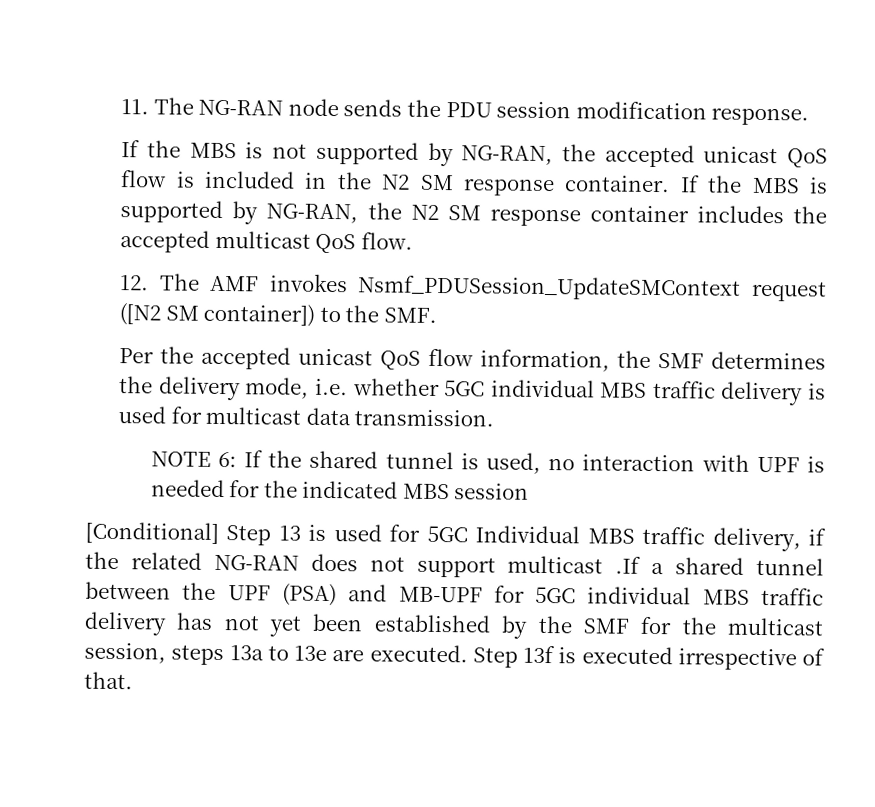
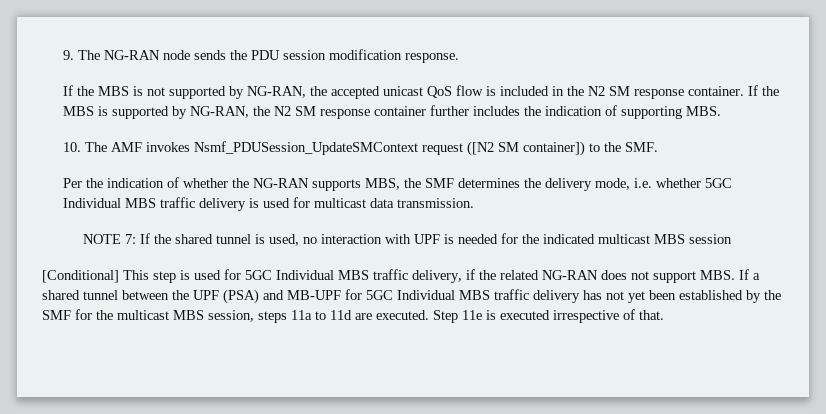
- 11. The NG-RAN node sends the PDU session modification response.
+ 9. The NG-RAN node sends the PDU session modification response.
- If the MBS is supported by NG-RAN, the N2 SM response container includes the accepted multicast QoS flow.
- 12. The AMF invokes Nsmf_PDUSession_UpdateSMContext request ([N2 SM container]) to the SMF.
+ If the MBS is supported by NG-RAN, the N2 SM response container further includes the indication of supporting MBS.
+ 10. The AMF invokes Nsmf_PDUSession_UpdateSMContext request ([N2 SM container]) to the SMF.
- Per the accepted unicast QoS flow information, the SMF determines the delivery mode, i.e. whether 5GC individual MBS traffic delivery is used for multicast data transmission.
+ Per the indication of whether the NG-RAN supports MBS, the SMF determines the delivery mode, i.e. whether 5GC Individual MBS traffic delivery is used for multicast data transmission.
- NOTE 6: If the shared tunnel is used, no interaction with UPF is needed for the indicated MBS session
+ NOTE 7: If the shared tunnel is used, no interaction with UPF is needed for the indicated multicast MBS session
- [Conditional] Step 13 is used for 5GC Individual MBS traffic delivery, if the related NG-RAN does not support multicast .If a shared tunnel between the UPF (PSA) and MB-UPF for 5GC individual MBS traffic delivery has not yet been established by the SMF for the multicast session, steps 13a to 13e are executed.
+ [Conditional] This step is used for 5GC Individual MBS traffic delivery, if the related NG-RAN does not support MBS. If a shared tunnel between the UPF (PSA) and MB-UPF for 5GC Individual MBS traffic delivery has not yet been established by the SMF for the multicast MBS session, steps 11a to 11d are executed.
- Step 13f is executed irrespective of that.
+ Step 11e is executed irrespective of that.

